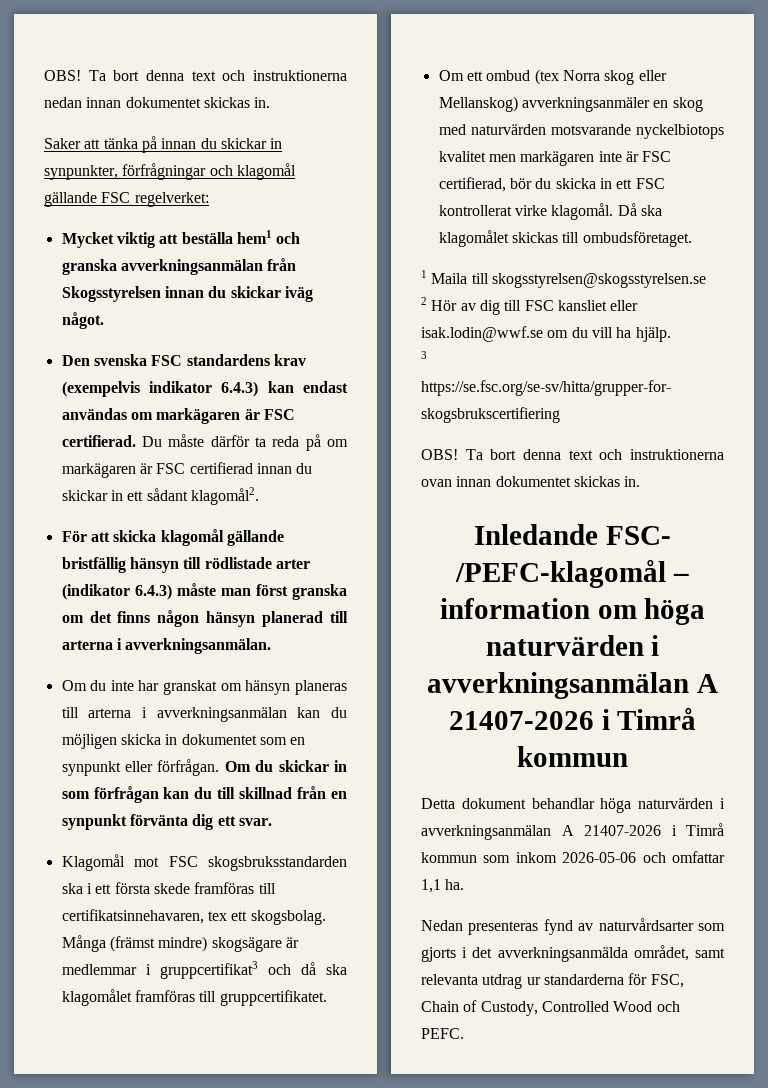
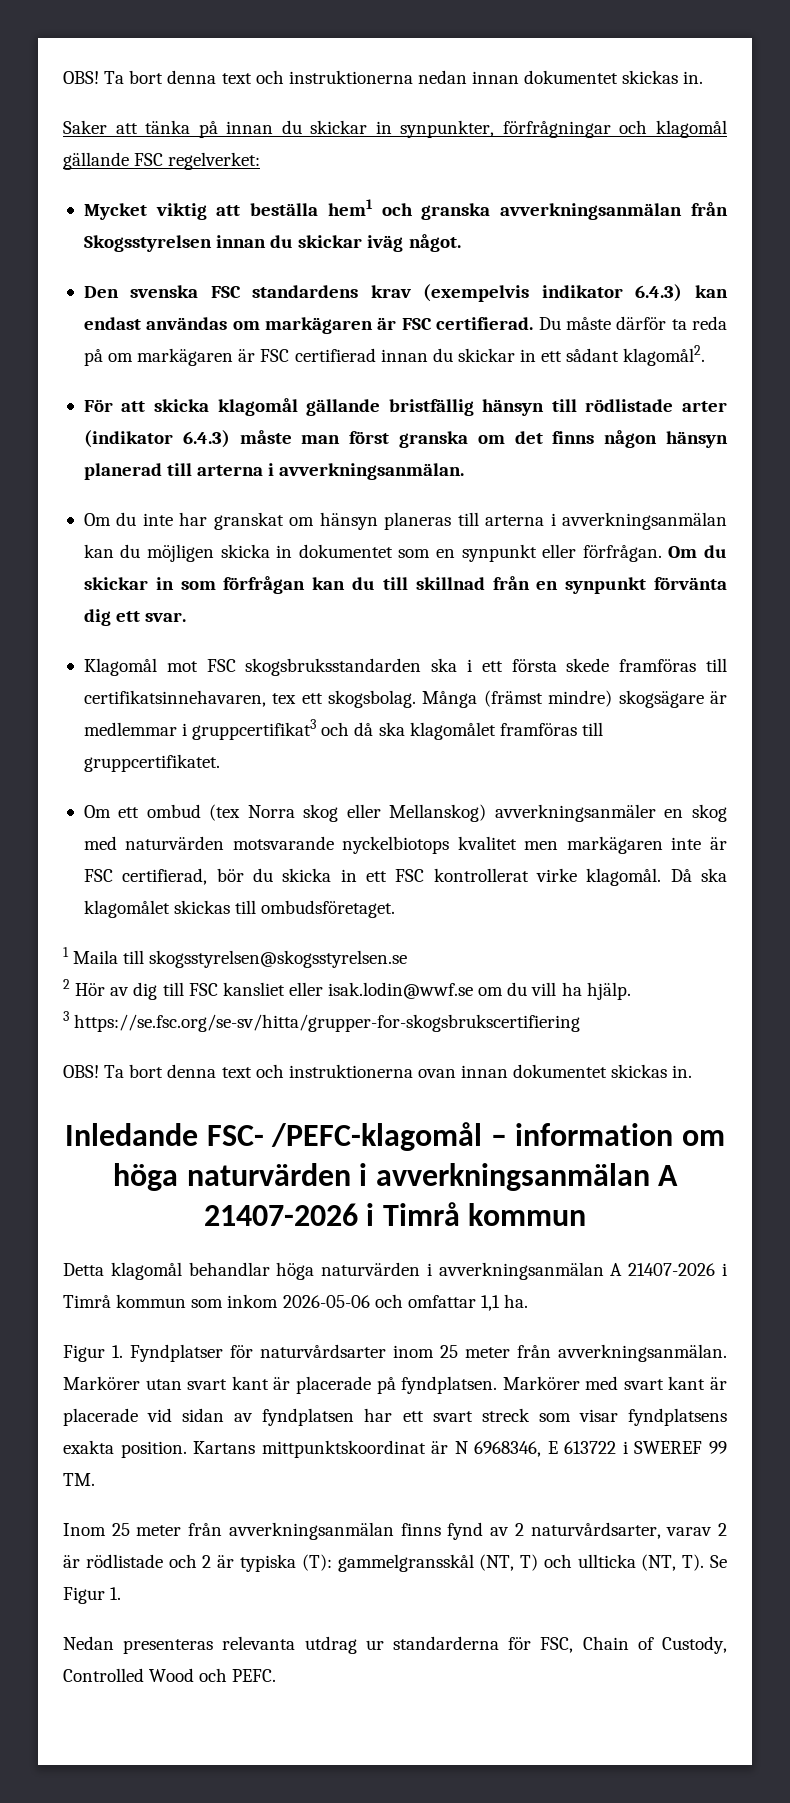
- Detta dokument behandlar höga naturvärden i avverkningsanmälan A 21407-2026 i Timrå kommun som inkom 2026-05-06 och omfattar 1,1 ha.
+ Detta klagomål behandlar höga naturvärden i avverkningsanmälan A 21407-2026 i Timrå kommun som inkom 2026-05-06 och omfattar 1,1 ha.
- Nedan presenteras fynd av naturvårdsarter som gjorts i det avverkningsanmälda området, samt relevanta utdrag ur standarderna för FSC, Chain of Custody, Controlled Wood och PEFC.
+ Figur 1. Fyndplatser för naturvårdsarter inom 25 meter från avverkningsanmälan. Markörer utan svart kant är placerade på fyndplatsen. Markörer med svart kant är placerade vid sidan av fyndplatsen har ett svart streck som visar fyndplatsens exakta position. Kartans mittpunktskoordinat är N 6968346, E 613722 i SWEREF 99 TM.
+ Inom 25 meter från avverkningsanmälan finns fynd av 2 naturvårdsarter, varav 2 är rödlistade och 2 är typiska (T): gammelgransskål (NT, T) och ullticka (NT, T). Se Figur 1.
+ Nedan presenteras relevanta utdrag ur standarderna för FSC, Chain of Custody, Controlled Wood och PEFC.

